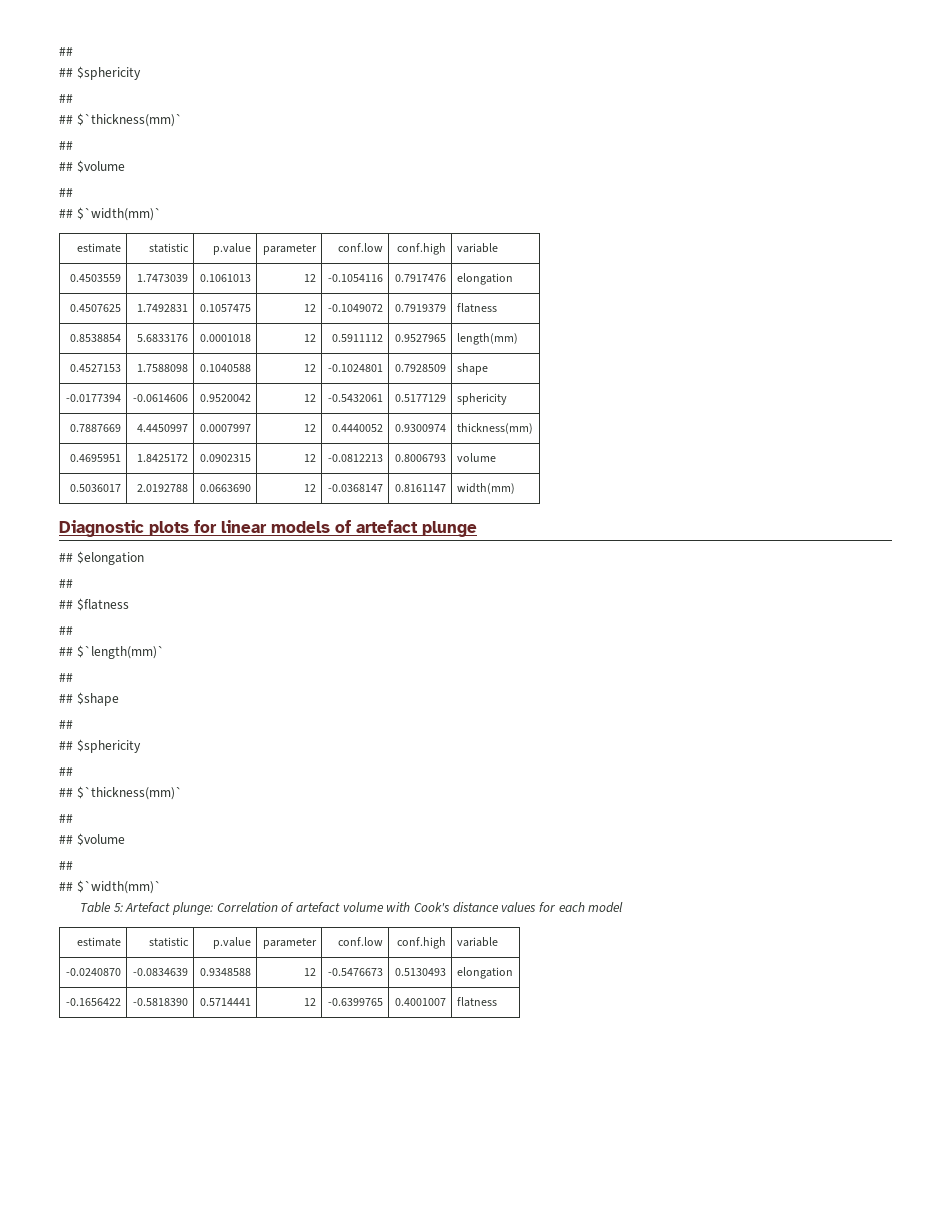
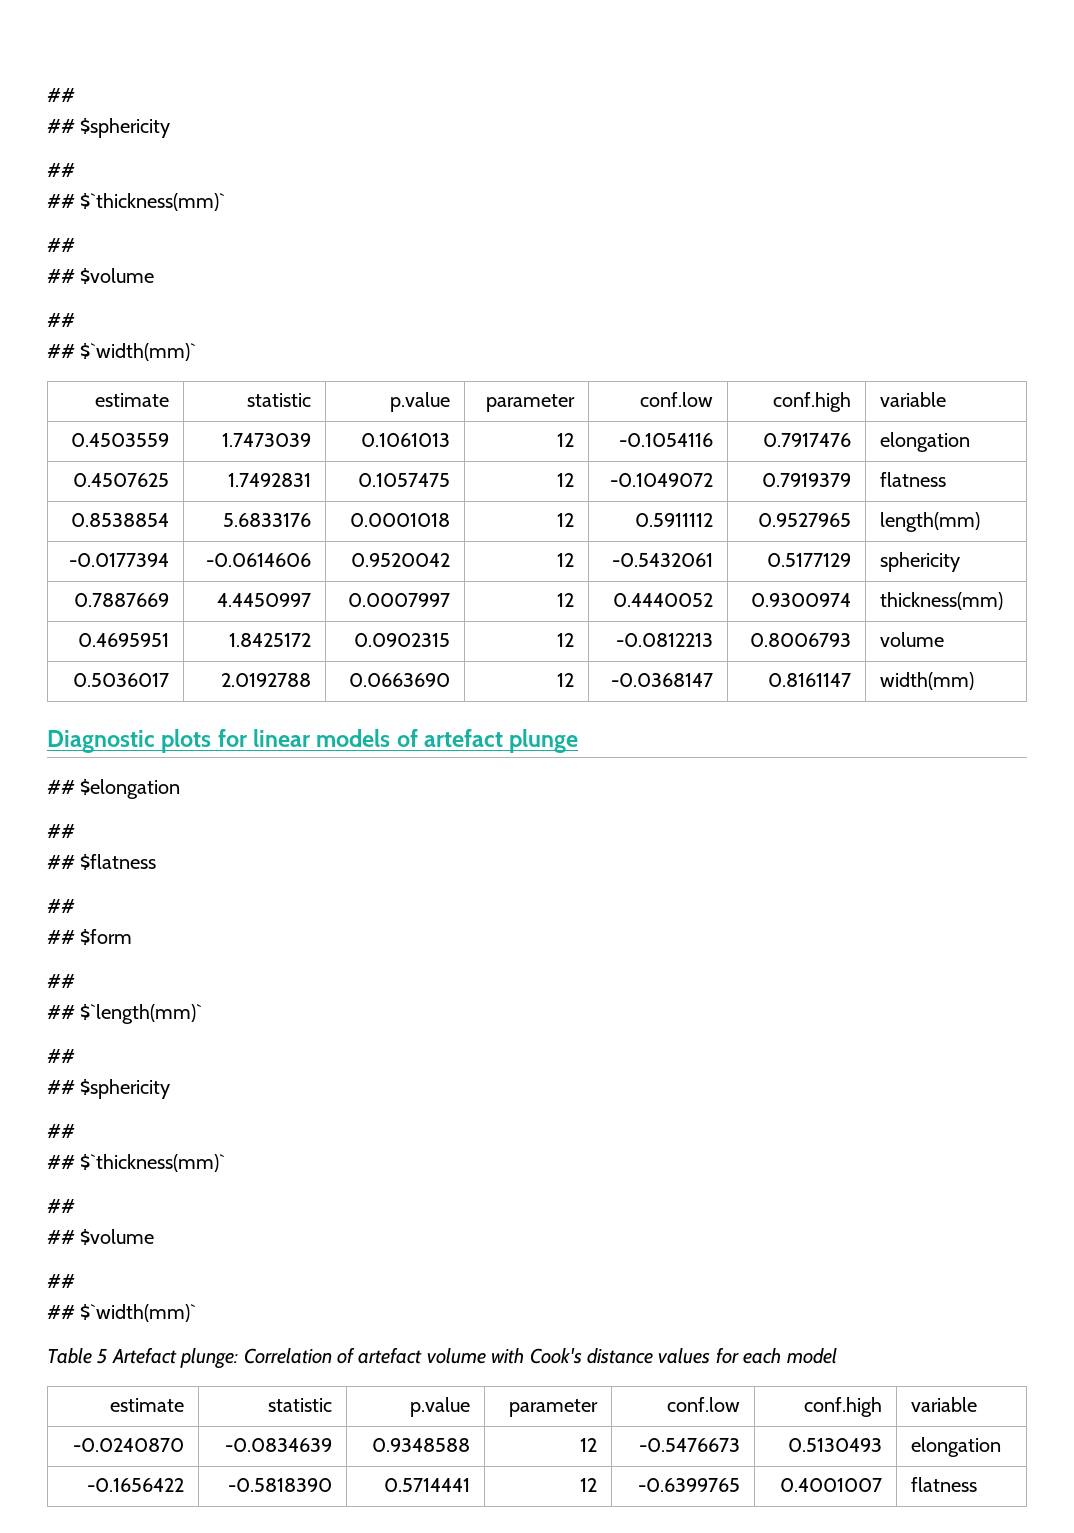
- 0.4527153 | 1.7588098 | 0.1040588 | 12 | -0.1024801 | 0.7928509 | shape
+ ## $form
+ ##
  ## $`length(mm)`
- ##
- ## $shape
- Table 5: Artefact plunge: Correlation of artefact volume with Cook's distance values for each model
+ Table 5 Artefact plunge: Correlation of artefact volume with Cook's distance values for each model

